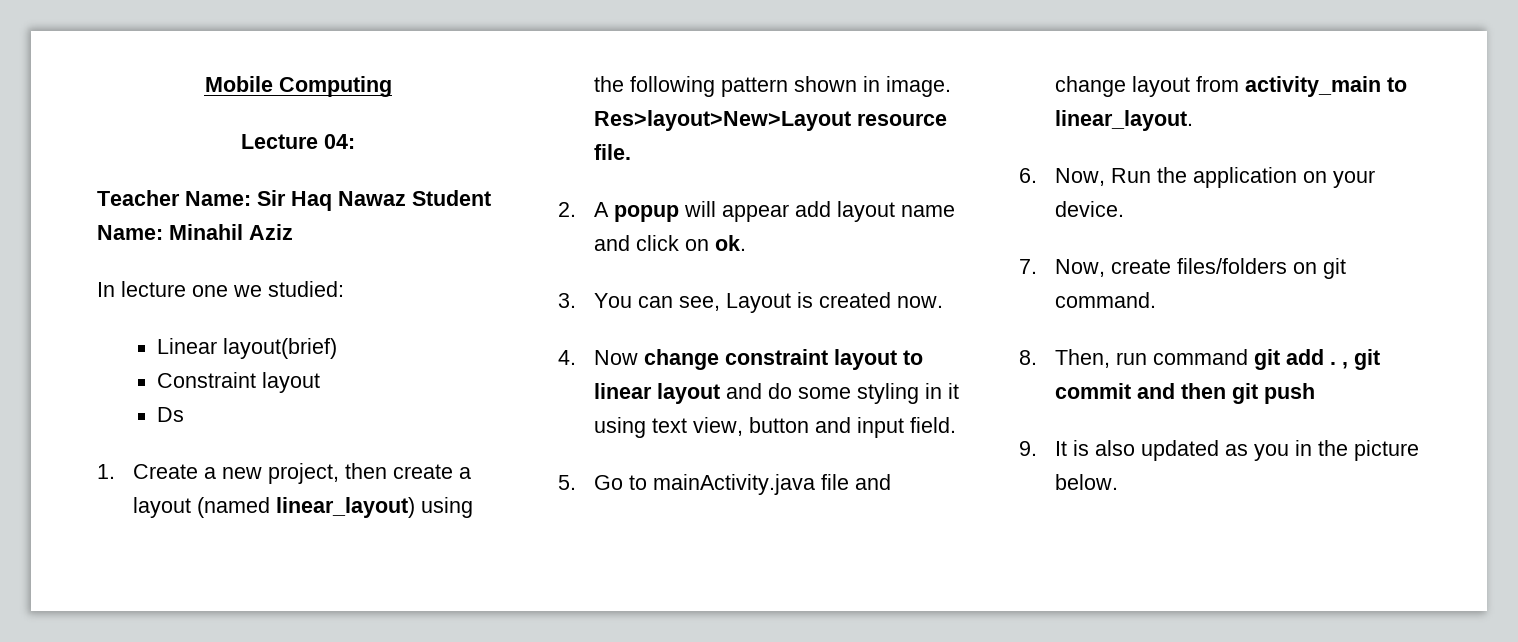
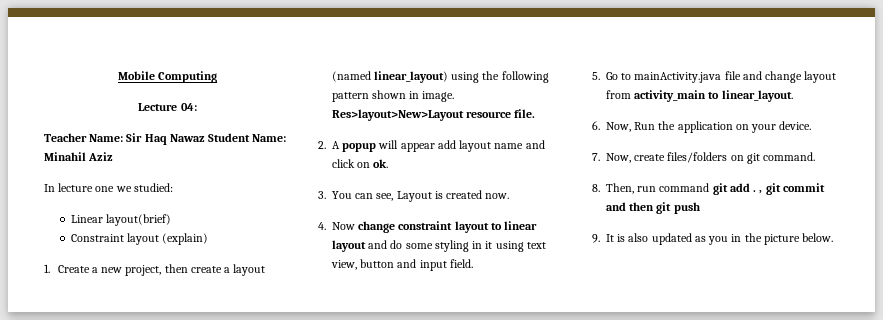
- Constraint layout
- Ds
+ Constraint layout (explain)

